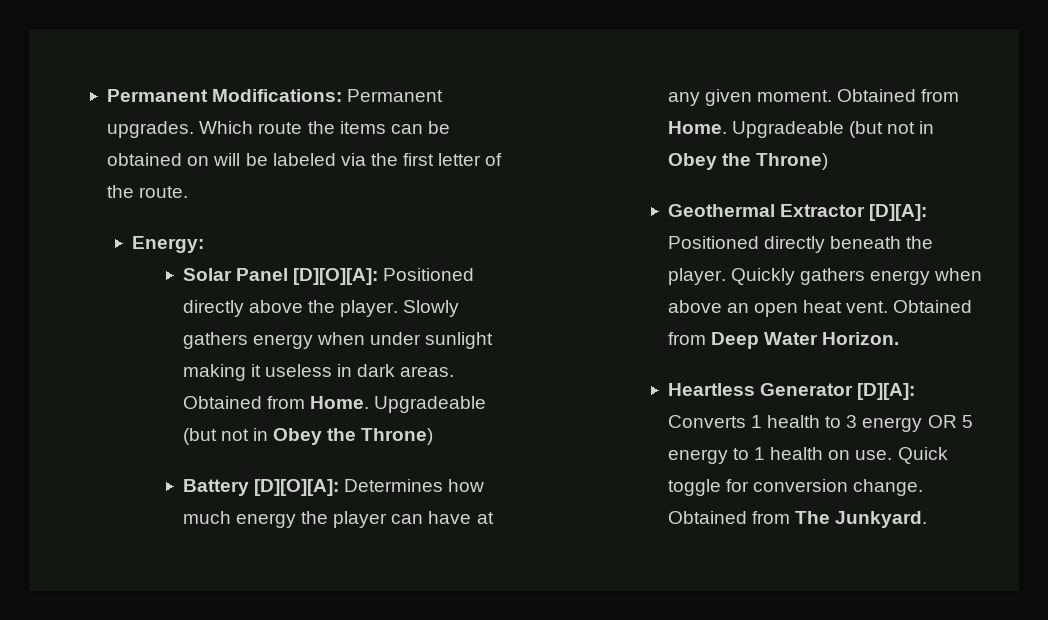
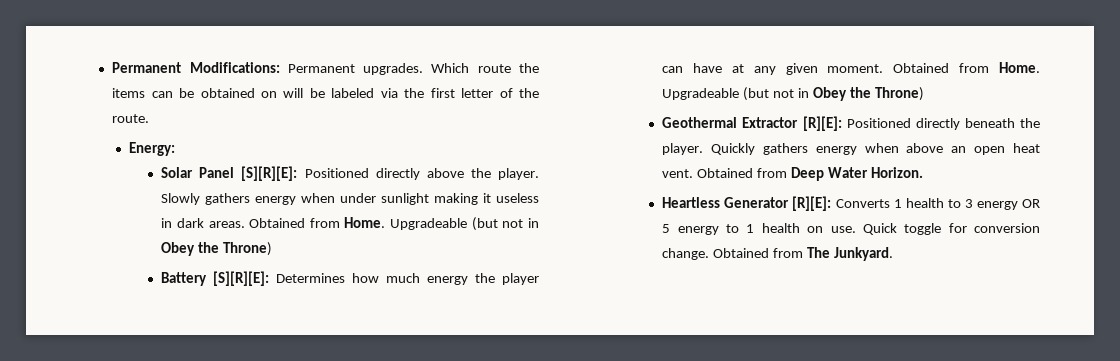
- Solar Panel [D][O][A]: Positioned directly above the player.
+ Solar Panel [S][R][E]: Positioned directly above the player.
- Battery [D][O][A]: Determines how much energy the player can have at any given moment.
+ Battery [S][R][E]: Determines how much energy the player can have at any given moment.
- Geothermal Extractor [D][A]: Positioned directly beneath the player.
+ Geothermal Extractor [R][E]: Positioned directly beneath the player.
- Heartless Generator [D][A]: Converts 1 health to 3 energy OR 5 energy to 1 health on use.
+ Heartless Generator [R][E]: Converts 1 health to 3 energy OR 5 energy to 1 health on use.

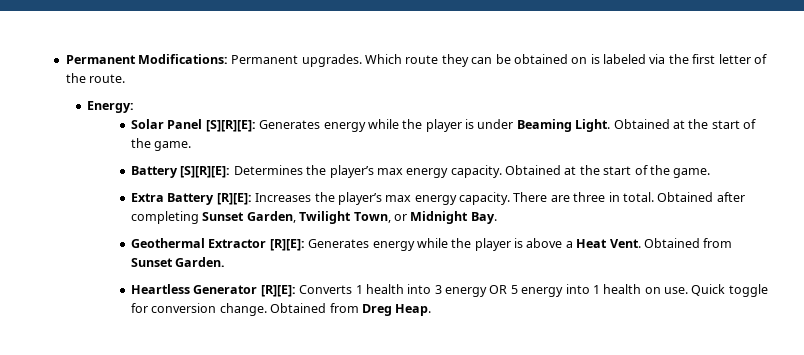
- Which route the items can be obtained on will be labeled via the first letter of the route.
+ Which route they can be obtained on is labeled via the first letter of the route.
- Solar Panel [S][R][E]: Positioned directly above the player. Slowly gathers energy when under sunlight making it useless in dark areas. Obtained from Home. Upgradeable (but not in Obey the Throne)
- Battery [S][R][E]: Determines how much energy the player can have at any given moment. Obtained from Home. Upgradeable (but not in Obey the Throne)
- Geothermal Extractor [R][E]: Positioned directly beneath the player. Quickly gathers energy when above an open heat vent. Obtained from Deep Water Horizon.
+ Solar Panel [S][R][E]: Generates energy while the player is under Beaming Light. Obtained at the start of the game.
+ Battery [S][R][E]: Determines the player’s max energy capacity. Obtained at the start of the game.
+ Extra Battery [R][E]: Increases the player’s max energy capacity. There are three in total. Obtained after completing Sunset Garden, Twilight Town, or Midnight Bay.
+ Geothermal Extractor [R][E]: Generates energy while the player is above a Heat Vent. Obtained from Sunset Garden.
- Heartless Generator [R][E]: Converts 1 health to 3 energy OR 5 energy to 1 health on use.
+ Heartless Generator [R][E]: Converts 1 health into 3 energy OR 5 energy into 1 health on use.
- Obtained from The Junkyard.
+ Obtained from Dreg Heap.

